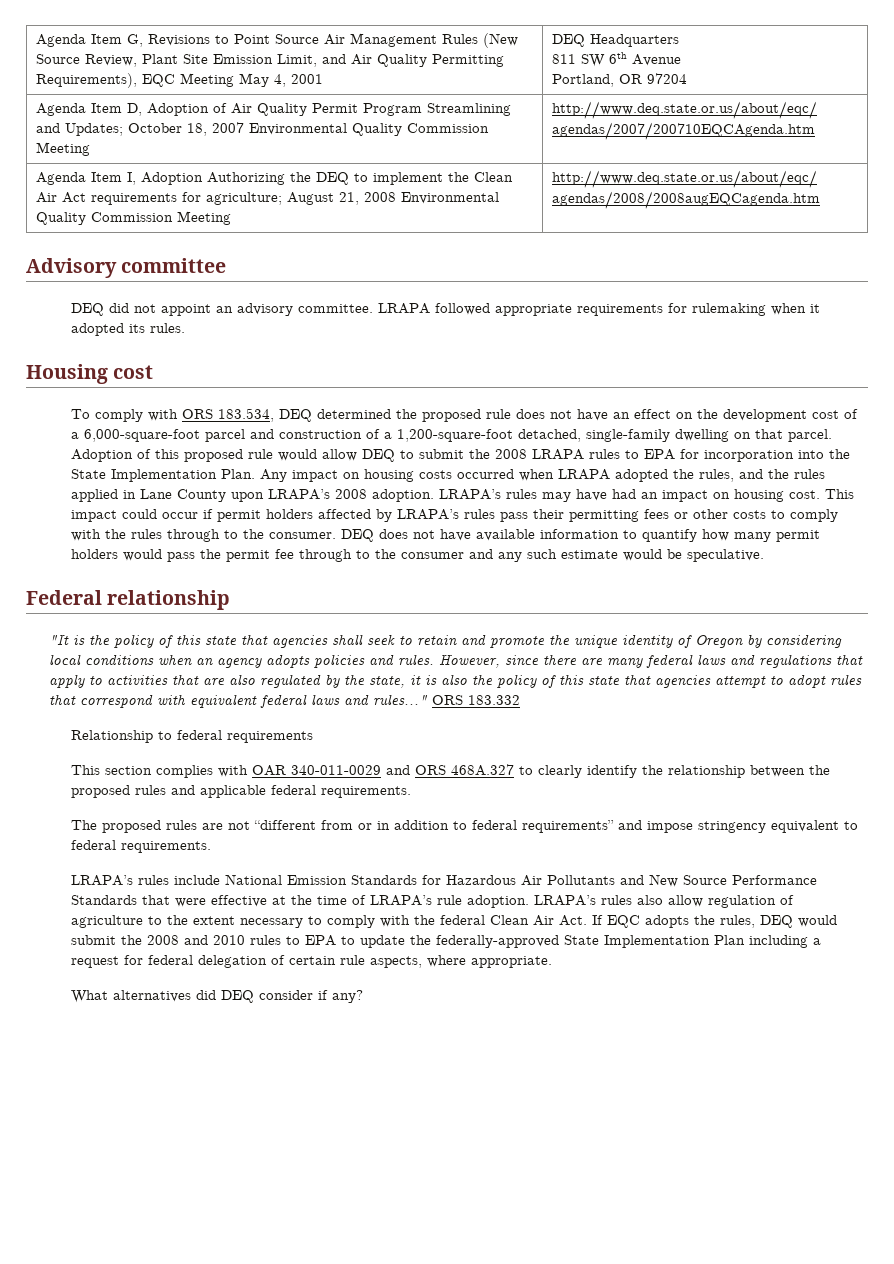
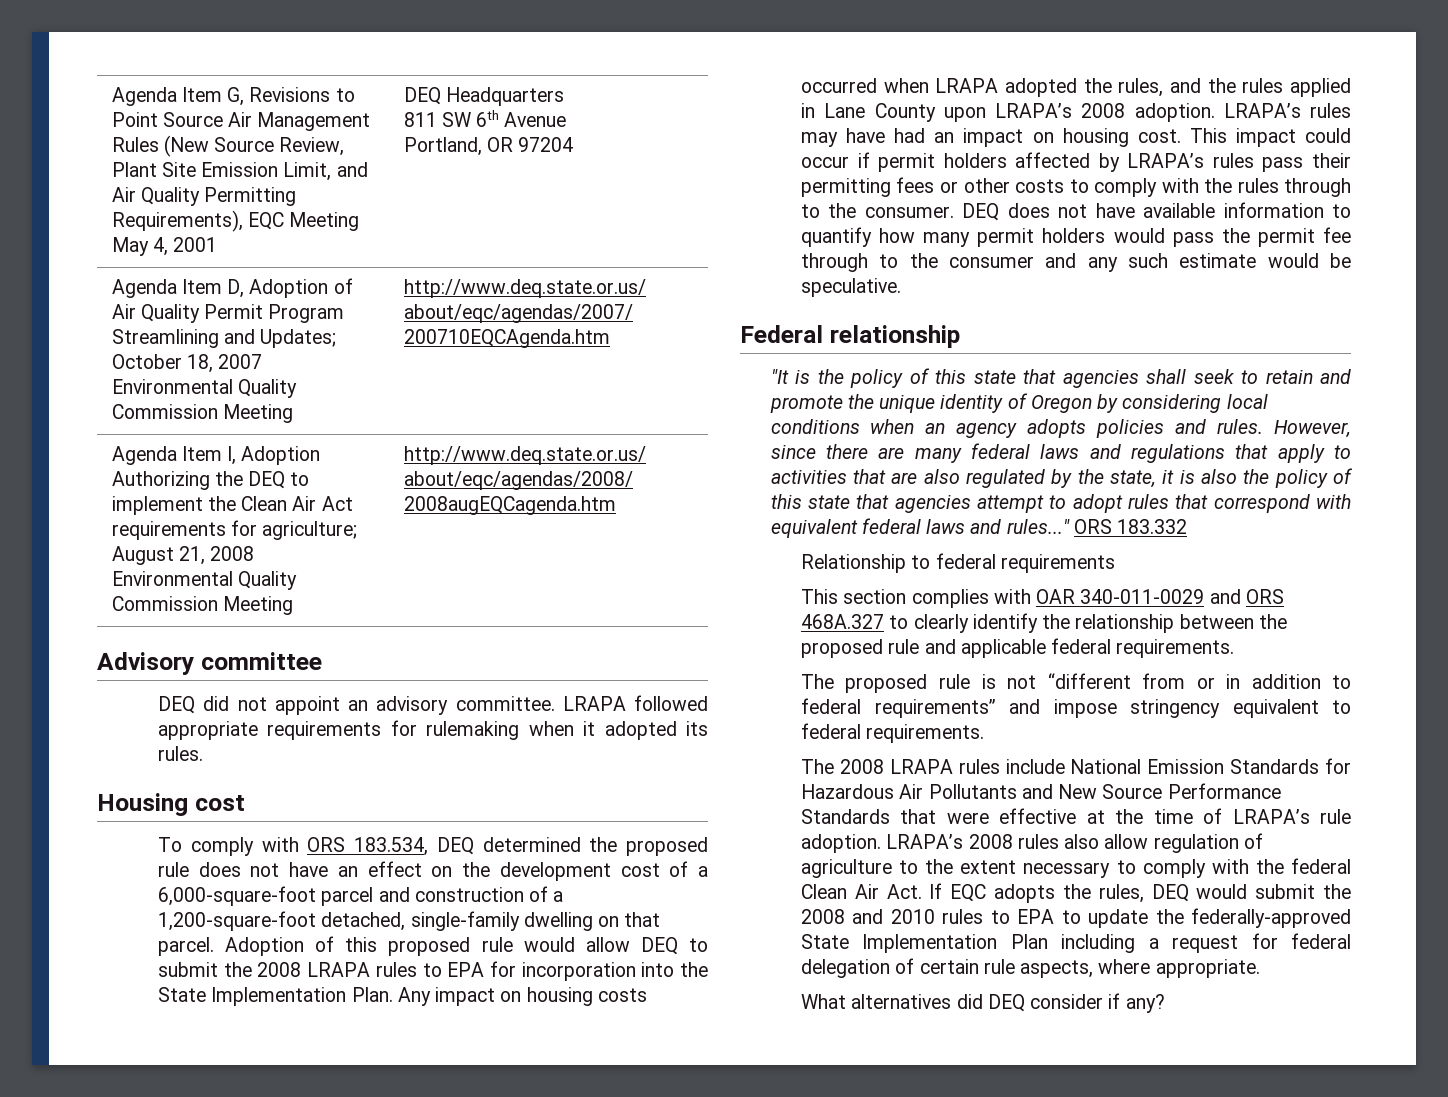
- This section complies with OAR 340-011-0029 and ORS 468A.327 to clearly identify the relationship between the proposed rules and applicable federal requirements.
+ This section complies with OAR 340-011-0029 and ORS 468A.327 to clearly identify the relationship between the proposed rule and applicable federal requirements.
- The proposed rules are not “different from or in addition to federal requirements” and impose stringency equivalent to federal requirements.
+ The proposed rule is not “different from or in addition to federal requirements” and impose stringency equivalent to federal requirements.
- LRAPA’s rules include National Emission Standards for Hazardous Air Pollutants and New Source Performance Standards that were effective at the time of LRAPA’s rule adoption.
+ The 2008 LRAPA rules include National Emission Standards for Hazardous Air Pollutants and New Source Performance Standards that were effective at the time of LRAPA’s rule adoption.
- LRAPA’s rules also allow regulation of agriculture to the extent necessary to comply with the federal Clean Air Act. If EQC adopts the rules, DEQ would submit the 2008 and 2010 rules to EPA to update the federally-approved State Implementation Plan including a request for federal delegation of certain rule aspects, where appropriate.
+ LRAPA’s 2008 rules also allow regulation of agriculture to the extent necessary to comply with the federal Clean Air Act. If EQC adopts the rules, DEQ would submit the 2008 and 2010 rules to EPA to update the federally-approved State Implementation Plan including a request for federal delegation of certain rule aspects, where appropriate.

